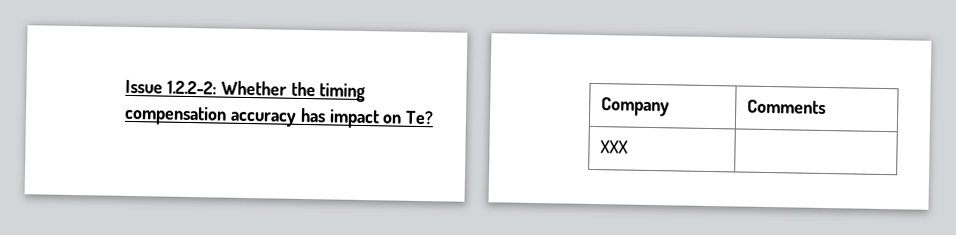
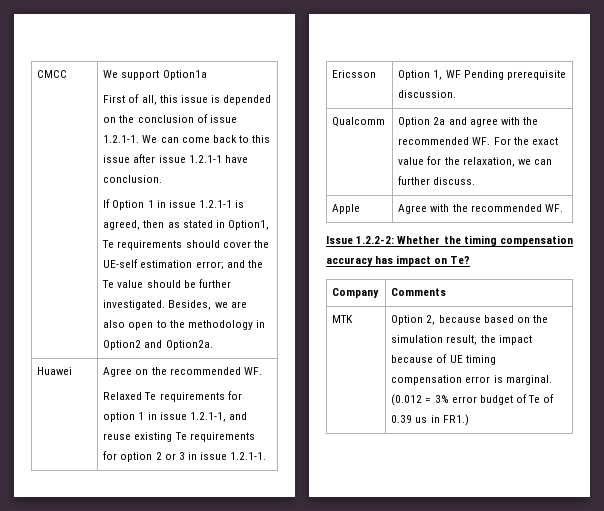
+ CMCC | We support Option1a
+ First of all, this issue is depended on the conclusion of issue 1.2.1-1. We can come back to this issue after issue 1.2.1-1 have conclusion.
+ If Option 1 in issue 1.2.1-1 is agreed, then as stated in Option1, Te requirements should cover the UE-self estimation error; and the Te value should be further investigated. Besides, we are also open to the methodology in Option2 and Option2a.
+ Huawei | Agree on the recommended WF.
+ Relaxed Te requirements for option 1 in issue 1.2.1-1, and reuse existing Te requirements for option 2 or 3 in issue 1.2.1-1.
+ Ericsson | Option 1, WF Pending prerequisite discussion.
+ Qualcomm | Option 2a and agree with the recommended WF. For the exact value for the relaxation, we can further discuss.
+ Apple | Agree with the recommended WF.
- XXX |
+ MTK | Option 2, because based on the simulation result, the impact because of UE timing compensation error is marginal. (0.012 = 3% error budget of Te of 0.39 us in FR1.)

